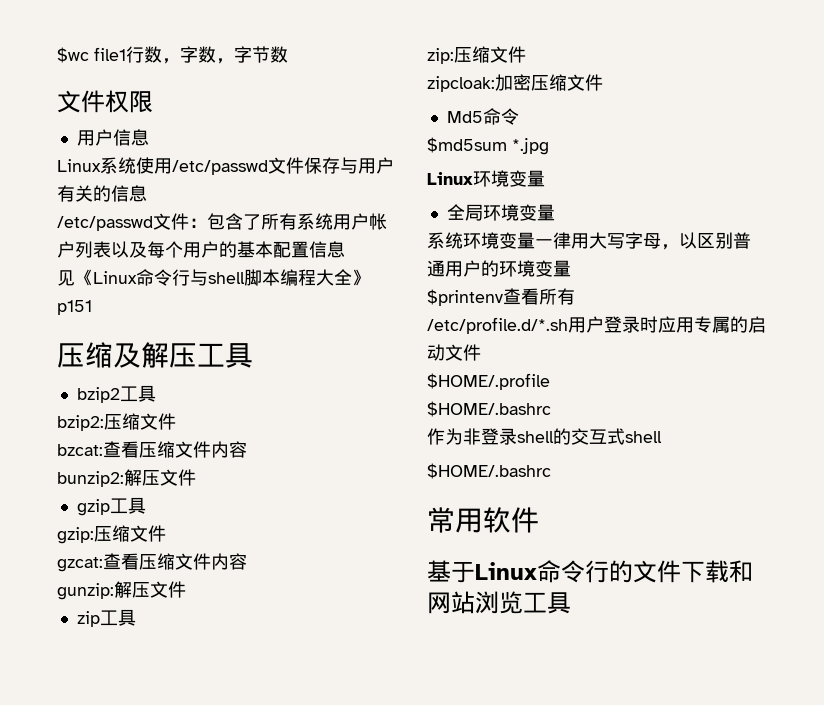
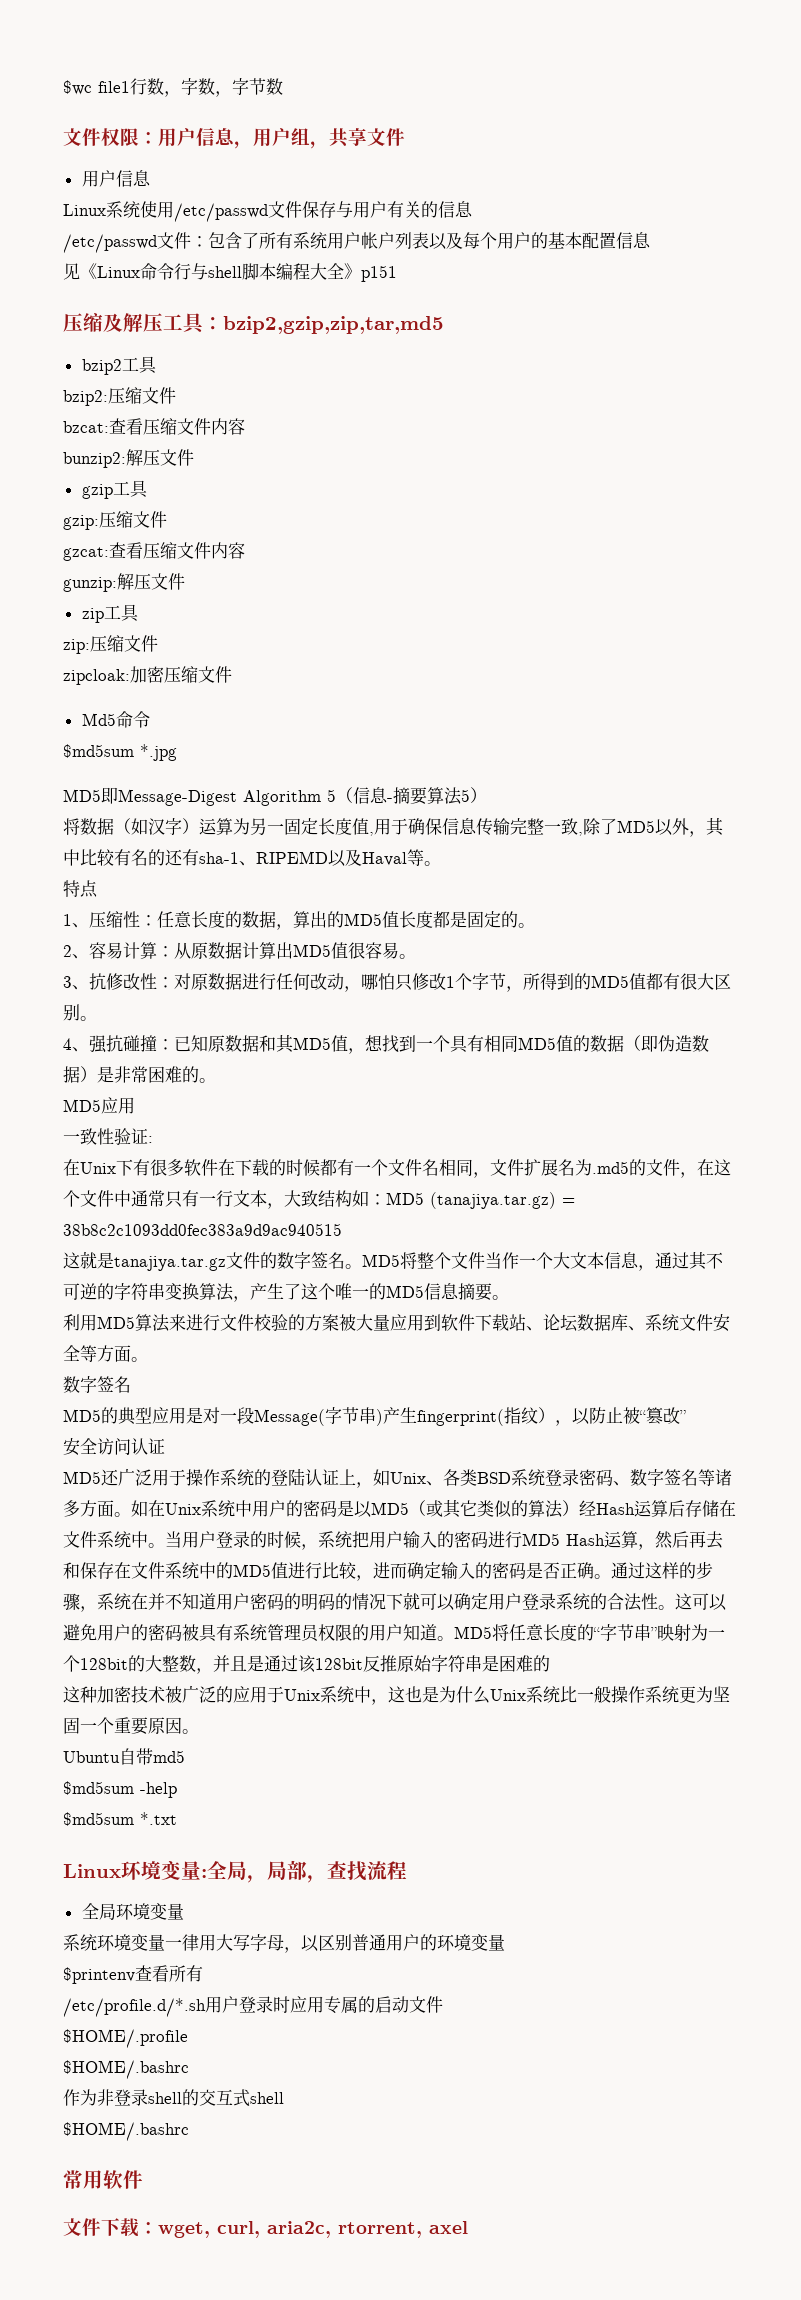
- 文件权限
+ 文件权限：用户信息，用户组，共享文件
- 压缩及解压工具
+ 压缩及解压工具：bzip2,gzip,zip,tar,md5
- Linux环境变量
+ MD5即Message-Digest Algorithm 5（信息-摘要算法5）
+ 将数据（如汉字）运算为另一固定长度值,用于确保信息传输完整一致,除了MD5以外，其中比较有名的还有sha-1、RIPEMD以及Haval等。
+ 特点
+ 1、压缩性：任意长度的数据，算出的MD5值长度都是固定的。
+ 2、容易计算：从原数据计算出MD5值很容易。
+ 3、抗修改性：对原数据进行任何改动，哪怕只修改1个字节，所得到的MD5值都有很大区别。
+ 4、强抗碰撞：已知原数据和其MD5值，想找到一个具有相同MD5值的数据（即伪造数据）是非常困难的。
+ MD5应用
+ 一致性验证:
+ 在Unix下有很多软件在下载的时候都有一个文件名相同，文件扩展名为.md5的文件，在这个文件中通常只有一行文本，大致结构如：MD5 (tanajiya.tar.gz) = 38b8c2c1093dd0fec383a9d9ac940515
+ 这就是tanajiya.tar.gz文件的数字签名。MD5将整个文件当作一个大文本信息，通过其不可逆的字符串变换算法，产生了这个唯一的MD5信息摘要。
+ 利用MD5算法来进行文件校验的方案被大量应用到软件下载站、论坛数据库、系统文件安全等方面。
+ 数字签名
+ MD5的典型应用是对一段Message(字节串)产生fingerprint(指纹），以防止被“篡改”
+ 安全访问认证
+ MD5还广泛用于操作系统的登陆认证上，如Unix、各类BSD系统登录密码、数字签名等诸多方面。如在Unix系统中用户的密码是以MD5（或其它类似的算法）经Hash运算后存储在文件系统中。当用户登录的时候，系统把用户输入的密码进行MD5 Hash运算，然后再去和保存在文件系统中的MD5值进行比较，进而确定输入的密码是否正确。通过这样的步骤，系统在并不知道用户密码的明码的情况下就可以确定用户登录系统的合法性。这可以避免用户的密码被具有系统管理员权限的用户知道。MD5将任意长度的“字节串”映射为一个128bit的大整数，并且是通过该128bit反推原始字符串是困难的
+ 这种加密技术被广泛的应用于Unix系统中，这也是为什么Unix系统比一般操作系统更为坚固一个重要原因。
+ Ubuntu自带md5
+ $md5sum -help
+ $md5sum *.txt
+ Linux环境变量:全局，局部，查找流程
- 基于Linux命令行的文件下载和网站浏览工具
+ 文件下载：wget, curl, aria2c, rtorrent, axel

